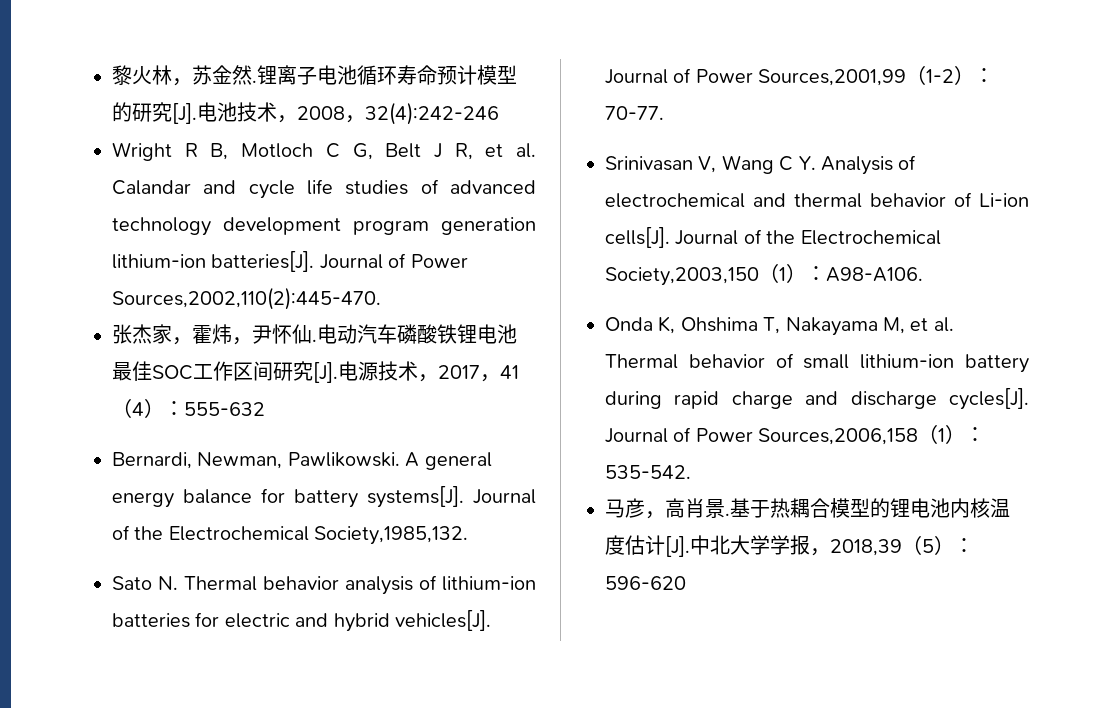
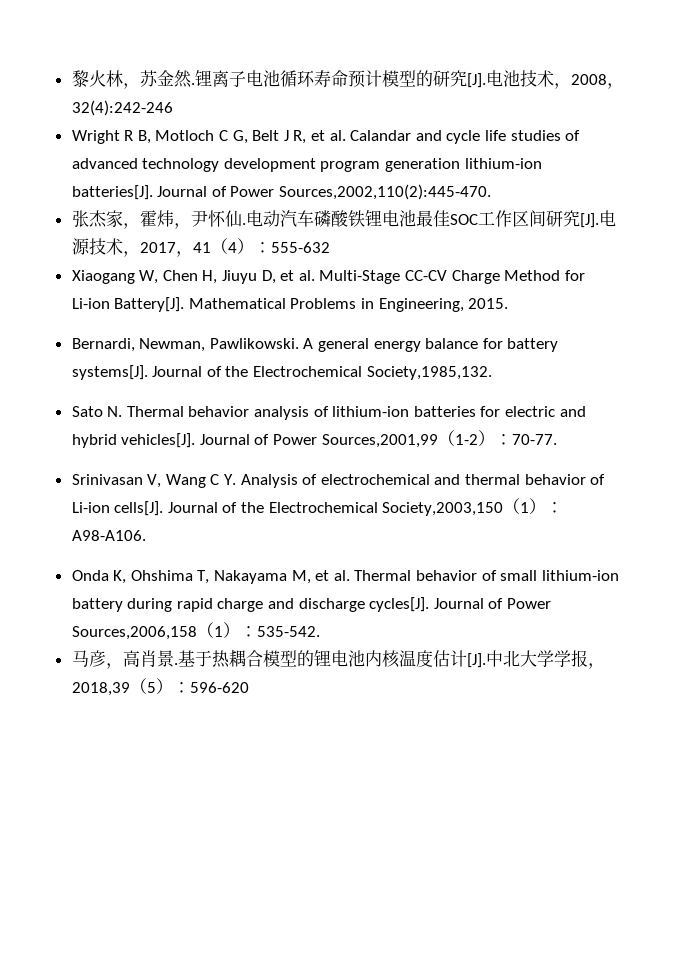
+ Xiaogang W, Chen H, Jiuyu D, et al. Multi-Stage CC-CV Charge Method for Li-ion Battery[J]. Mathematical Problems in Engineering, 2015.

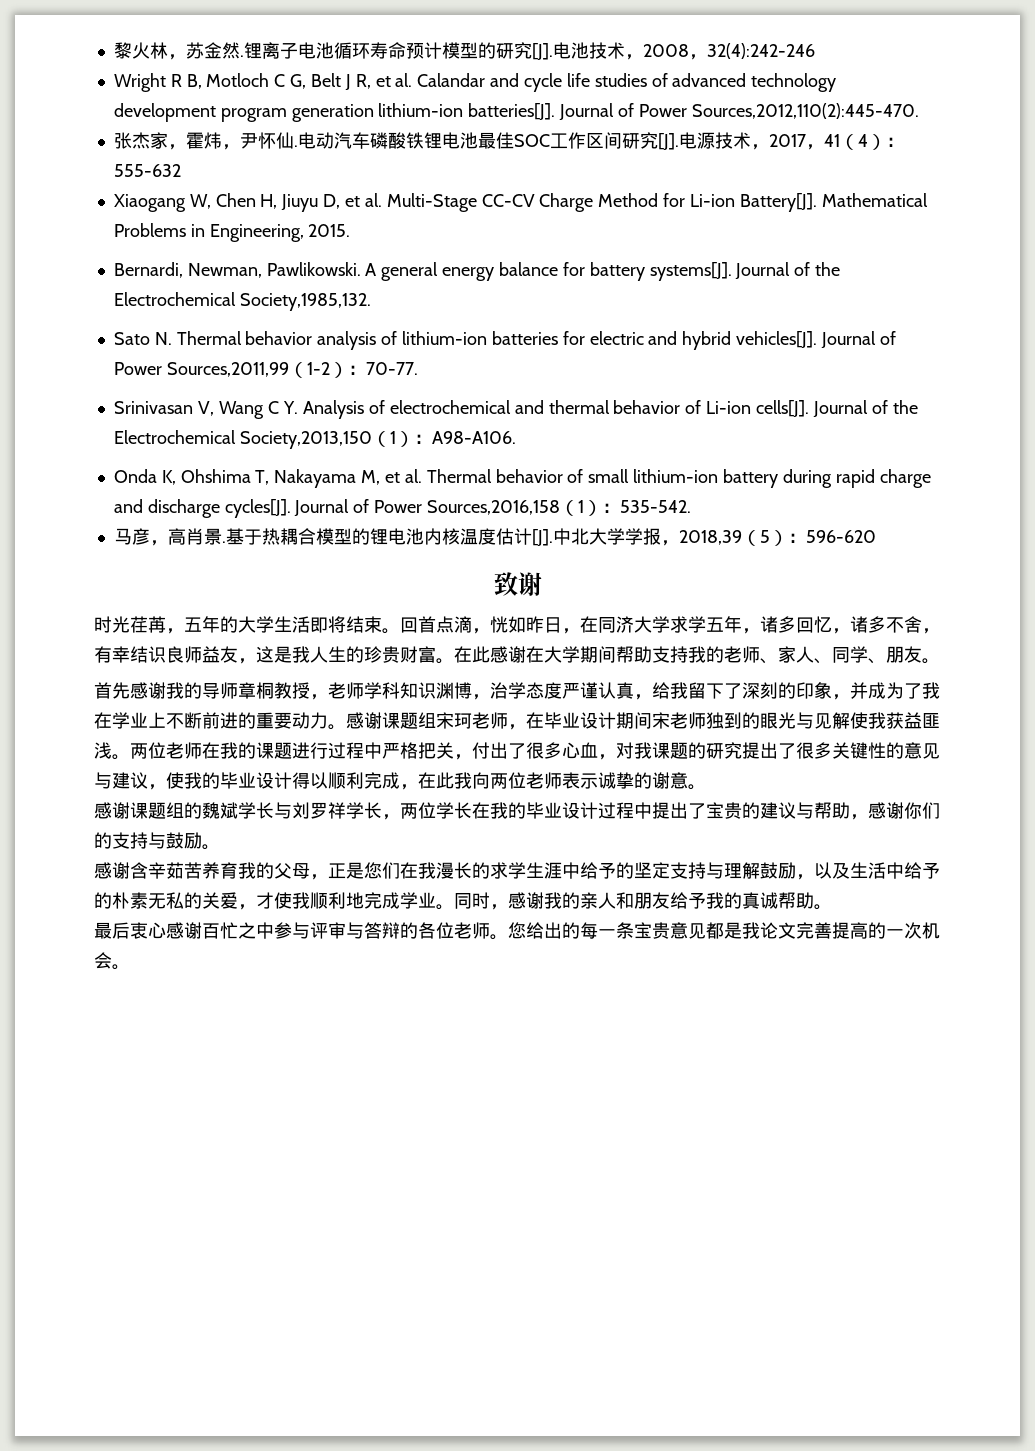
- Journal of Power Sources,2002,110(2):445-470.
+ Journal of Power Sources,2012,110(2):445-470.
- Journal of Power Sources,2001,99（1-2）：70-77.
+ Journal of Power Sources,2011,99（1-2）：70-77.
- Journal of the Electrochemical Society,2003,150（1）：A98-A106.
+ Journal of the Electrochemical Society,2013,150（1）：A98-A106.
- Journal of Power Sources,2006,158（1）：535-542.
+ Journal of Power Sources,2016,158（1）：535-542.
+ 致谢
+ 时光荏苒，五年的大学生活即将结束。回首点滴，恍如昨日，在同济大学求学五年，诸多回忆，诸多不舍，有幸结识良师益友，这是我人生的珍贵财富。在此感谢在大学期间帮助支持我的老师、家人、同学、朋友。
+ 首先感谢我的导师章桐教授，老师学科知识渊博，治学态度严谨认真，给我留下了深刻的印象，并成为了我在学业上不断前进的重要动力。感谢课题组宋珂老师，在毕业设计期间宋老师独到的眼光与见解使我获益匪浅。两位老师在我的课题进行过程中严格把关，付出了很多心血，对我课题的研究提出了很多关键性的意见与建议，使我的毕业设计得以顺利完成，在此我向两位老师表示诚挚的谢意。
+ 感谢课题组的魏斌学长与刘罗祥学长，两位学长在我的毕业设计过程中提出了宝贵的建议与帮助，感谢你们的支持与鼓励。
+ 感谢含辛茹苦养育我的父母，正是您们在我漫长的求学生涯中给予的坚定支持与理解鼓励，以及生活中给予的朴素无私的关爱，才使我顺利地完成学业。同时，感谢我的亲人和朋友给予我的真诚帮助。
+ 最后衷心感谢百忙之中参与评审与答辩的各位老师。您给出的每一条宝贵意见都是我论文完善提高的一次机会。

